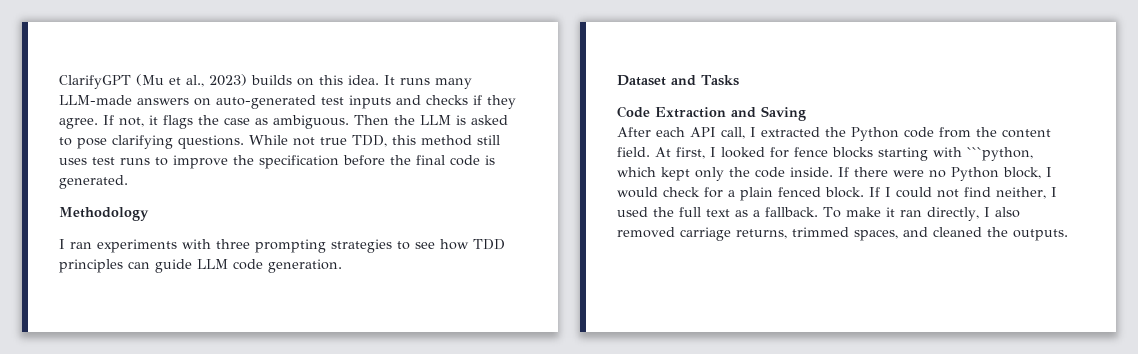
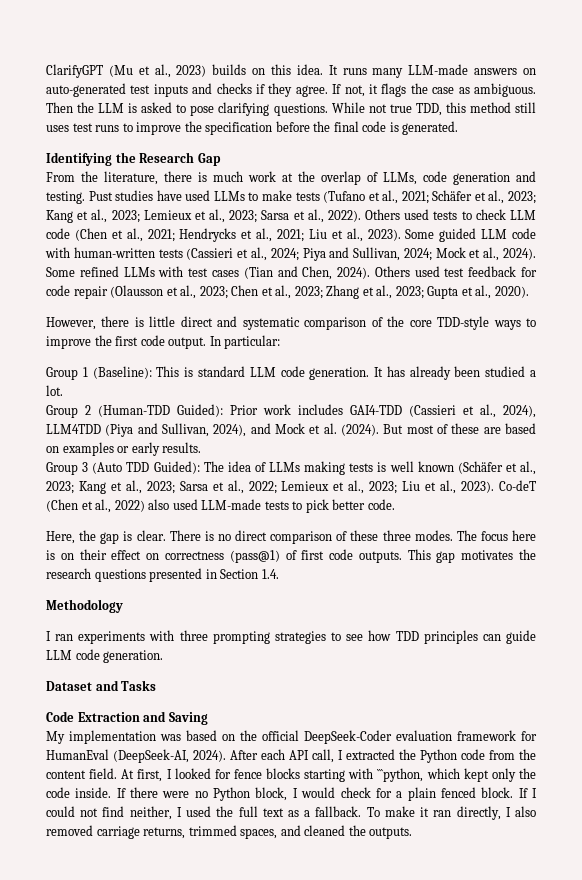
+ Identifying the Research Gap
+ From the literature, there is much work at the overlap of LLMs, code generation and testing. Pust studies have used LLMs to make tests (Tufano et al., 2021; Schäfer et al., 2023; Kang et al., 2023; Lemieux et al., 2023; Sarsa et al., 2022). Others used tests to check LLM code (Chen et al., 2021; Hendrycks et al., 2021; Liu et al., 2023). Some guided LLM code with human-written tests (Cassieri et al., 2024; Piya and Sullivan, 2024; Mock et al., 2024). Some refined LLMs with test cases (Tian and Chen, 2024). Others used test feedback for code repair (Olausson et al., 2023; Chen et al., 2023; Zhang et al., 2023; Gupta et al., 2020).
+ However, there is little direct and systematic comparison of the core TDD-style ways to improve the first code output. In particular:
+ Group 1 (Baseline): This is standard LLM code generation. It has already been studied a lot.
+ Group 2 (Human-TDD Guided): Prior work includes GAI4-TDD (Cassieri et al., 2024), LLM4TDD (Piya and Sullivan, 2024), and Mock et al. (2024). But most of these are based on examples or early results.
+ Group 3 (Auto TDD Guided): The idea of LLMs making tests is well known (Schäfer et al., 2023; Kang et al., 2023; Sarsa et al., 2022; Lemieux et al., 2023; Liu et al., 2023). Co-deT (Chen et al., 2022) also used LLM-made tests to pick better code.
+ Here, the gap is clear. There is no direct comparison of these three modes. The focus here is on their effect on correctness (pass@1) of first code outputs. This gap motivates the research questions presented in Section 1.4.
+ My implementation was based on the official DeepSeek-Coder evaluation framework for HumanEval (DeepSeek-AI, 2024).

